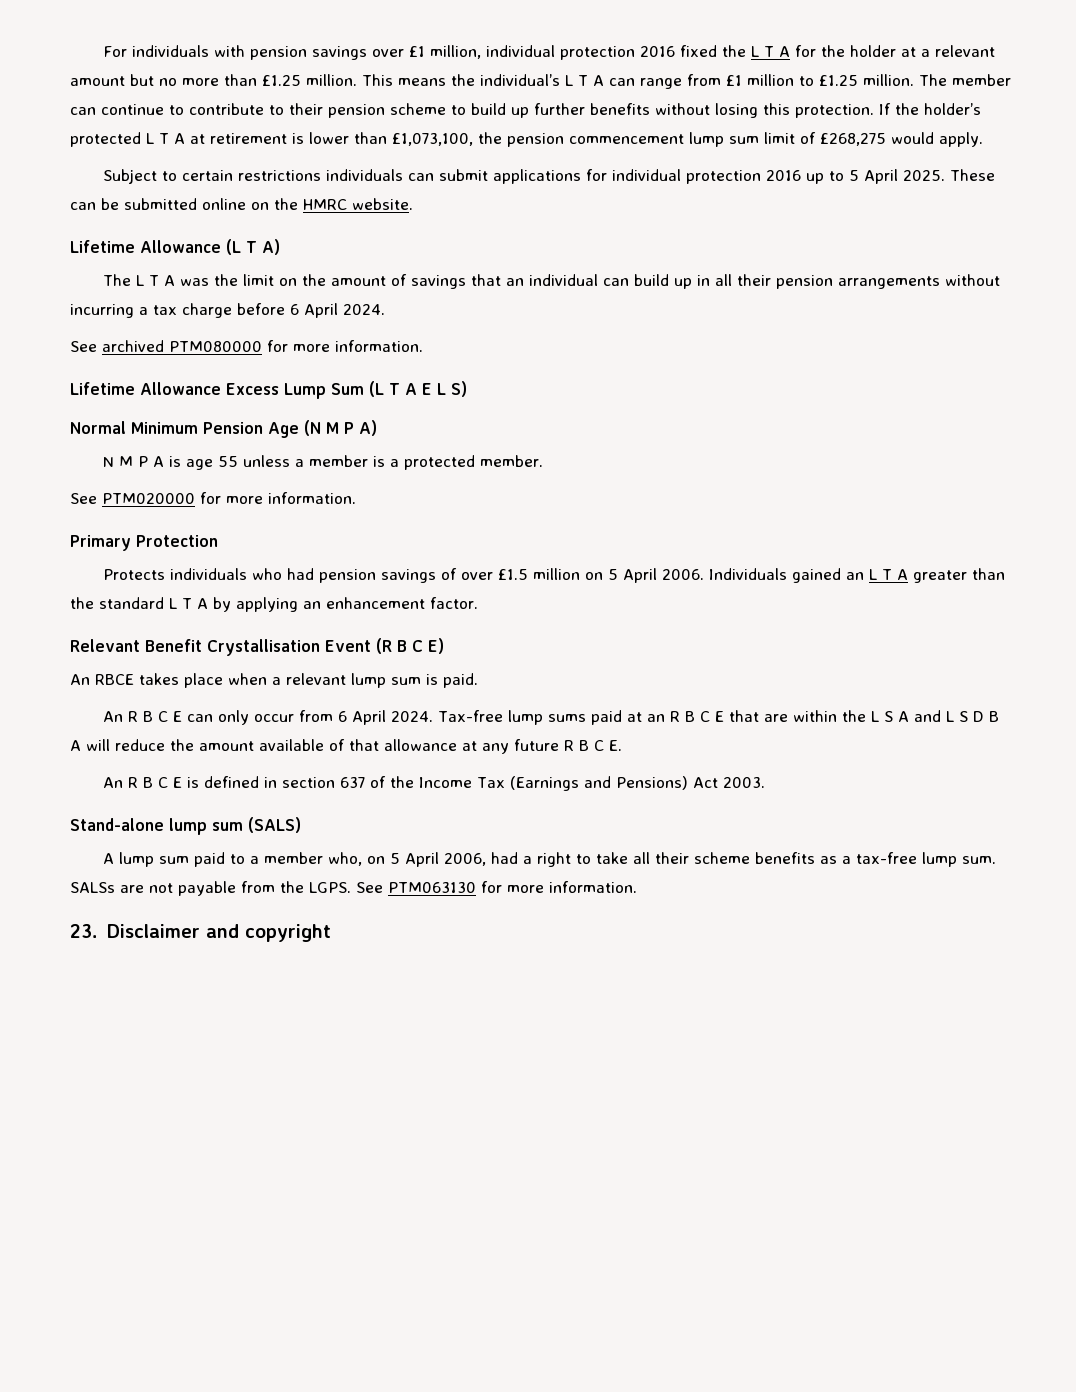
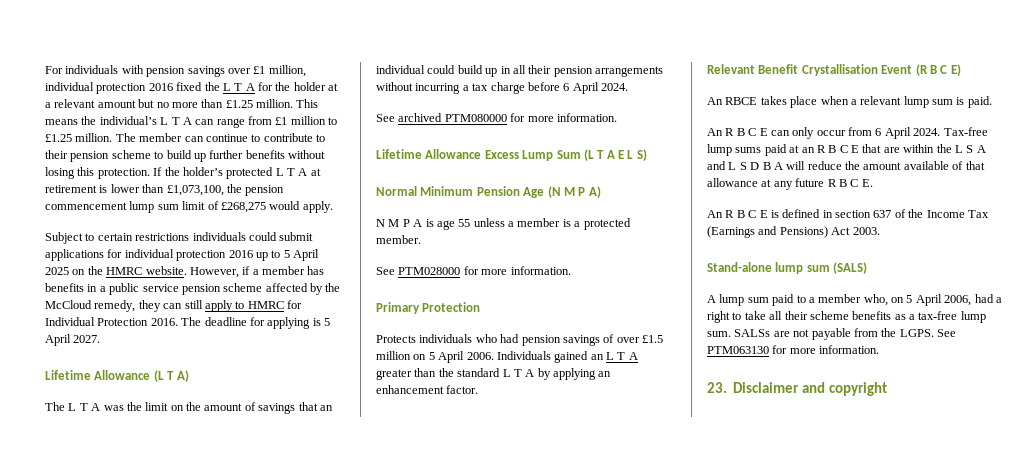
- Subject to certain restrictions individuals can submit applications for individual protection 2016 up to 5 April 2025. These can be submitted online on the HMRC website.
+ Subject to certain restrictions individuals could submit applications for individual protection 2016 up to 5 April 2025 on the HMRC website. However, if a member has benefits in a public service pension scheme affected by the McCloud remedy, they can still apply to HMRC for Individual Protection 2016. The deadline for applying is 5 April 2027.
- The L T A was the limit on the amount of savings that an individual can build up in all their pension arrangements without incurring a tax charge before 6 April 2024.
+ The L T A was the limit on the amount of savings that an individual could build up in all their pension arrangements without incurring a tax charge before 6 April 2024.
- See PTM020000 for more information.
+ See PTM028000 for more information.

